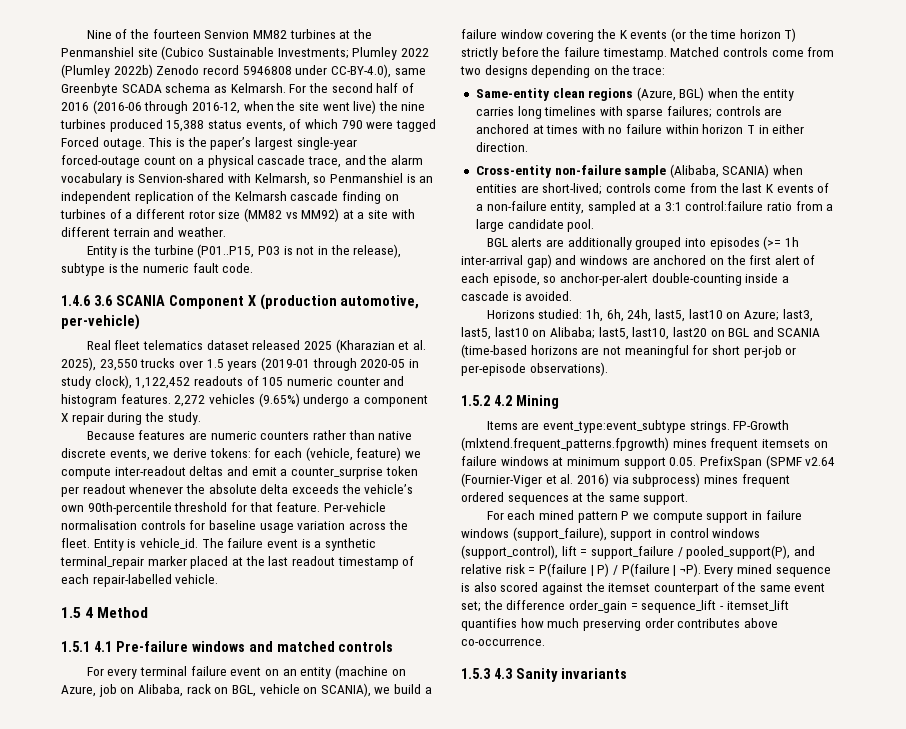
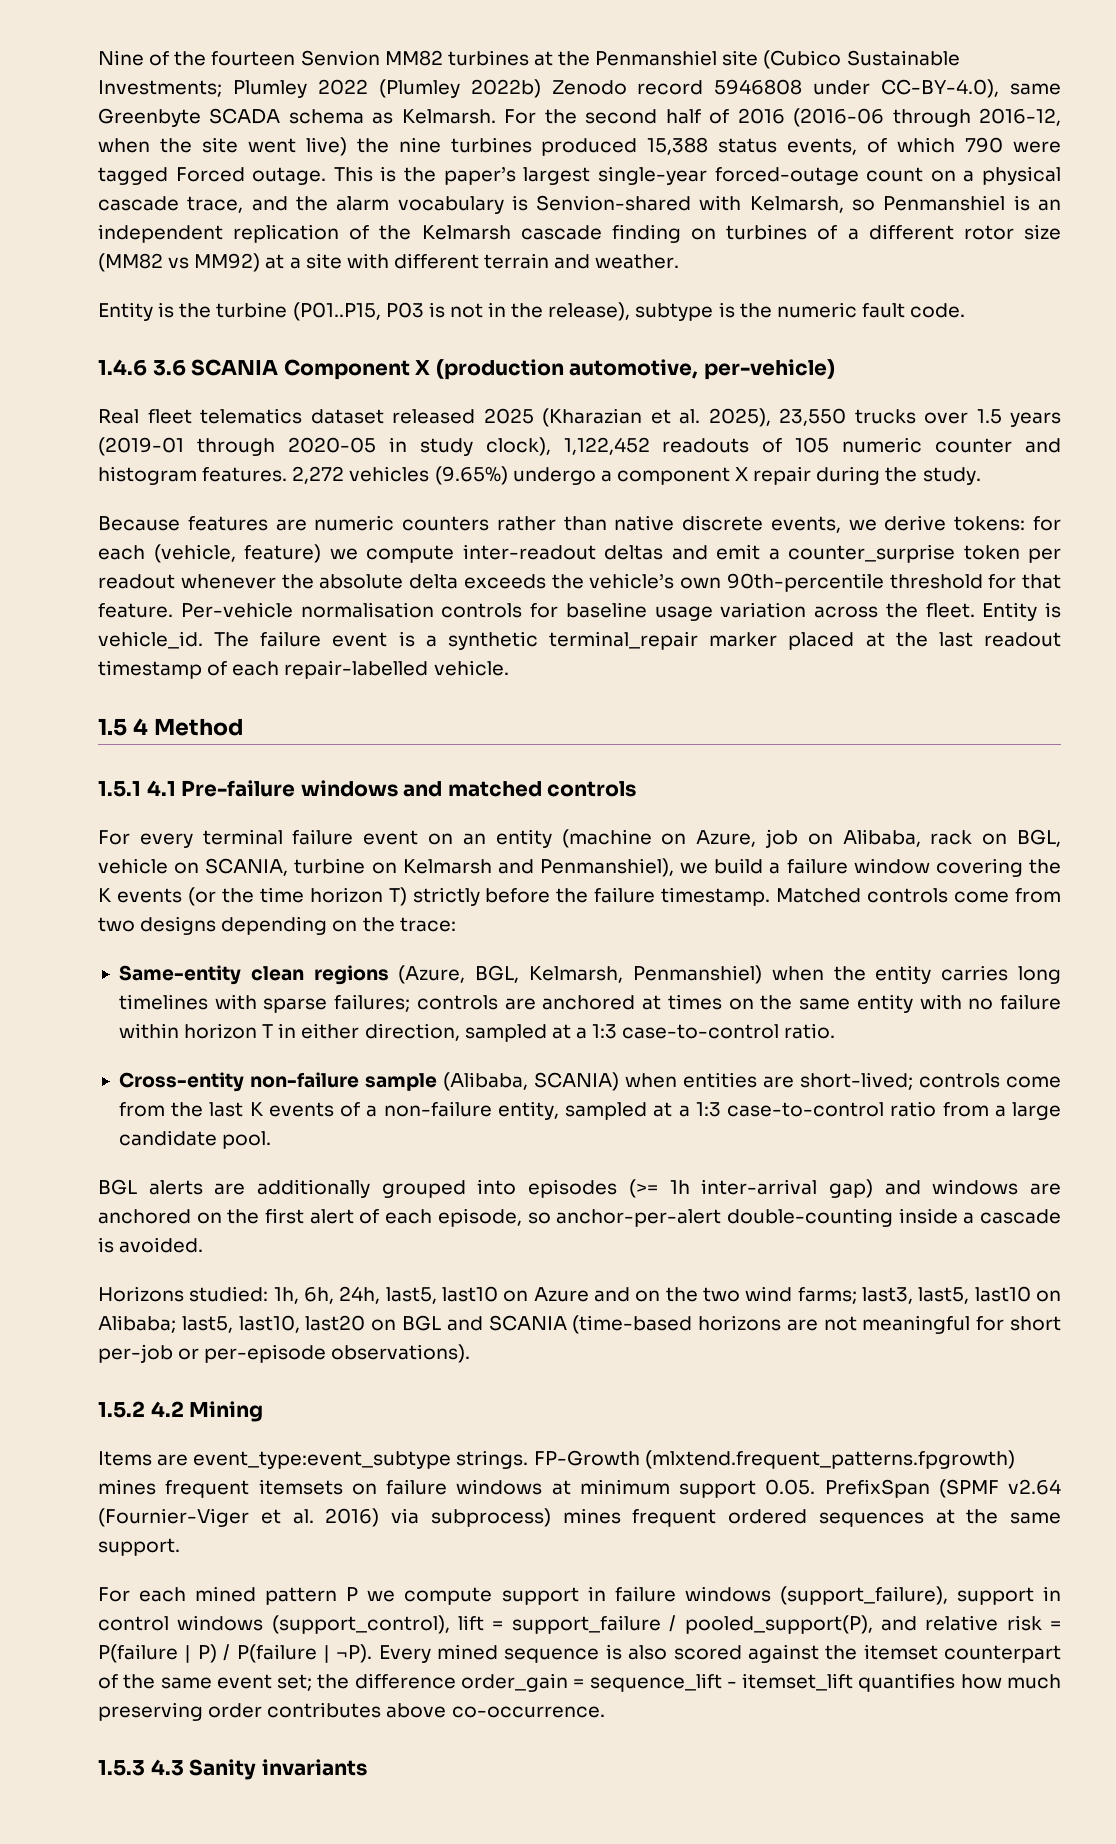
- For every terminal failure event on an entity (machine on Azure, job on Alibaba, rack on BGL, vehicle on SCANIA), we build a failure window covering the K events (or the time horizon T) strictly before the failure timestamp.
+ For every terminal failure event on an entity (machine on Azure, job on Alibaba, rack on BGL, vehicle on SCANIA, turbine on Kelmarsh and Penmanshiel), we build a failure window covering the K events (or the time horizon T) strictly before the failure timestamp.
- Same-entity clean regions (Azure, BGL) when the entity carries long timelines with sparse failures; controls are anchored at times with no failure within horizon T in either direction.
+ Same-entity clean regions (Azure, BGL, Kelmarsh, Penmanshiel) when the entity carries long timelines with sparse failures; controls are anchored at times on the same entity with no failure within horizon T in either direction, sampled at a 1:3 case-to-control ratio.
- Cross-entity non-failure sample (Alibaba, SCANIA) when entities are short-lived; controls come from the last K events of a non-failure entity, sampled at a 3:1 control:failure ratio from a large candidate pool.
+ Cross-entity non-failure sample (Alibaba, SCANIA) when entities are short-lived; controls come from the last K events of a non-failure entity, sampled at a 1:3 case-to-control ratio from a large candidate pool.
- Horizons studied: 1h, 6h, 24h, last5, last10 on Azure; last3, last5, last10 on Alibaba; last5, last10, last20 on BGL and SCANIA (time-based horizons are not meaningful for short per-job or per-episode observations).
+ Horizons studied: 1h, 6h, 24h, last5, last10 on Azure and on the two wind farms; last3, last5, last10 on Alibaba; last5, last10, last20 on BGL and SCANIA (time-based horizons are not meaningful for short per-job or per-episode observations).

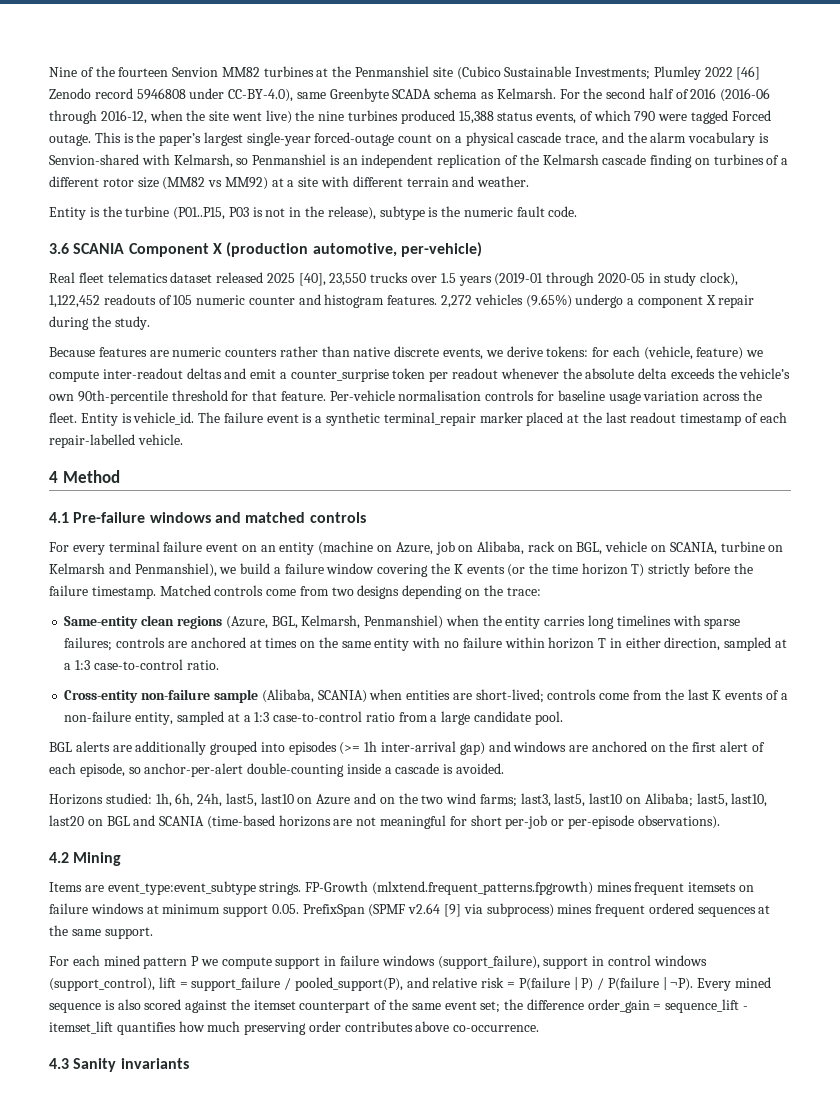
- Nine of the fourteen Senvion MM82 turbines at the Penmanshiel site (Cubico Sustainable Investments; Plumley 2022 (Plumley 2022b) Zenodo record 5946808 under CC-BY-4.0), same Greenbyte SCADA schema as Kelmarsh.
+ Nine of the fourteen Senvion MM82 turbines at the Penmanshiel site (Cubico Sustainable Investments; Plumley 2022 [46] Zenodo record 5946808 under CC-BY-4.0), same Greenbyte SCADA schema as Kelmarsh.
- 1.4.6 3.6 SCANIA Component X (production automotive, per-vehicle)
+ 3.6 SCANIA Component X (production automotive, per-vehicle)
- Real fleet telematics dataset released 2025 (Kharazian et al. 2025), 23,550 trucks over 1.5 years (2019-01 through 2020-05 in study clock), 1,122,452 readouts of 105 numeric counter and histogram features.
+ Real fleet telematics dataset released 2025 [40], 23,550 trucks over 1.5 years (2019-01 through 2020-05 in study clock), 1,122,452 readouts of 105 numeric counter and histogram features.
- 1.5 4 Method
+ 4 Method
- 1.5.1 4.1 Pre-failure windows and matched controls
+ 4.1 Pre-failure windows and matched controls
- 1.5.2 4.2 Mining
+ 4.2 Mining
- FP-Growth (mlxtend.frequent_patterns.fpgrowth) mines frequent itemsets on failure windows at minimum support 0.05. PrefixSpan (SPMF v2.64 (Fournier-Viger et al. 2016) via subprocess) mines frequent ordered sequences at the same support.
+ FP-Growth (mlxtend.frequent_patterns.fpgrowth) mines frequent itemsets on failure windows at minimum support 0.05. PrefixSpan (SPMF v2.64 [9] via subprocess) mines frequent ordered sequences at the same support.
- 1.5.3 4.3 Sanity invariants
+ 4.3 Sanity invariants

